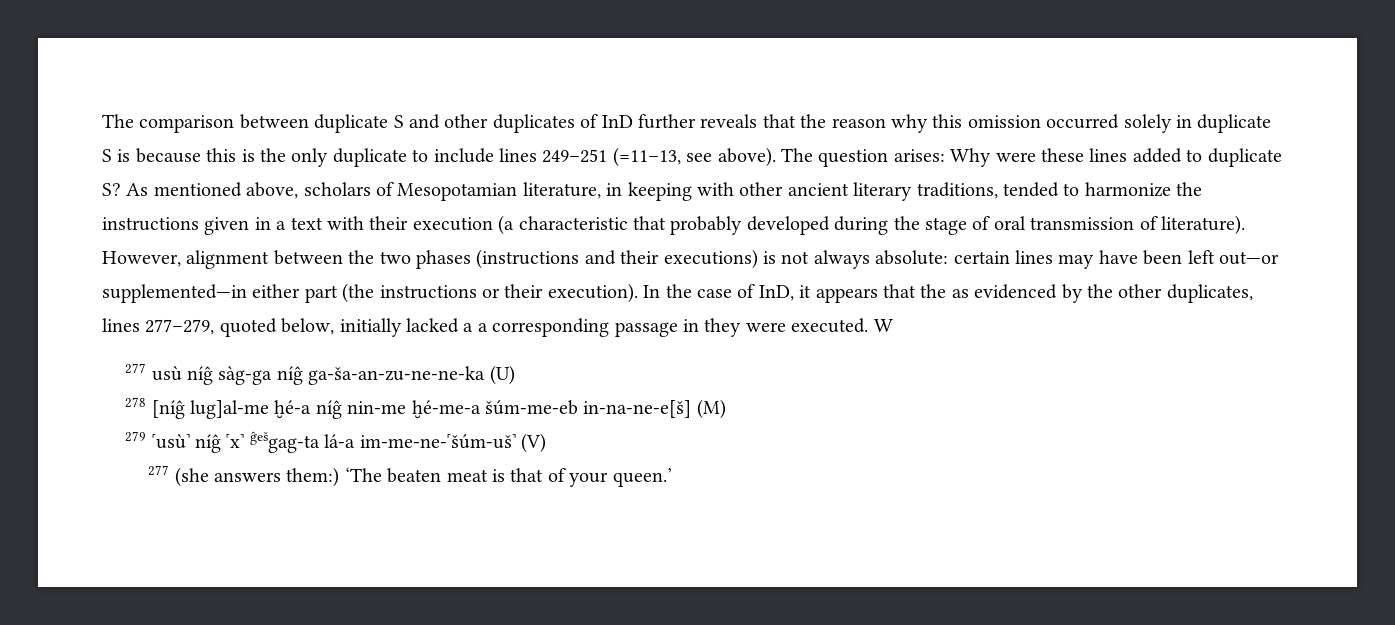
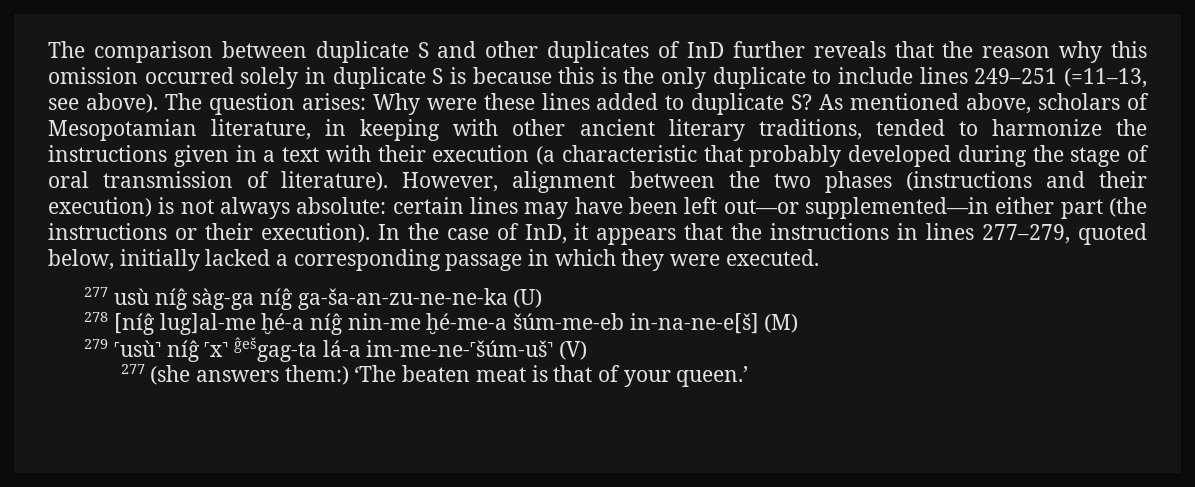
- However, alignment between the two phases (instructions and their executions) is not always absolute: certain lines may have been left out—or supplemented—in either part (the instructions or their execution).
+ However, alignment between the two phases (instructions and their execution) is not always absolute: certain lines may have been left out—or supplemented—in either part (the instructions or their execution).
- In the case of InD, it appears that the as evidenced by the other duplicates, lines 277–279, quoted below, initially lacked a a corresponding passage in they were executed. W
+ In the case of InD, it appears that the instructions in lines 277–279, quoted below, initially lacked a corresponding passage in which they were executed.

